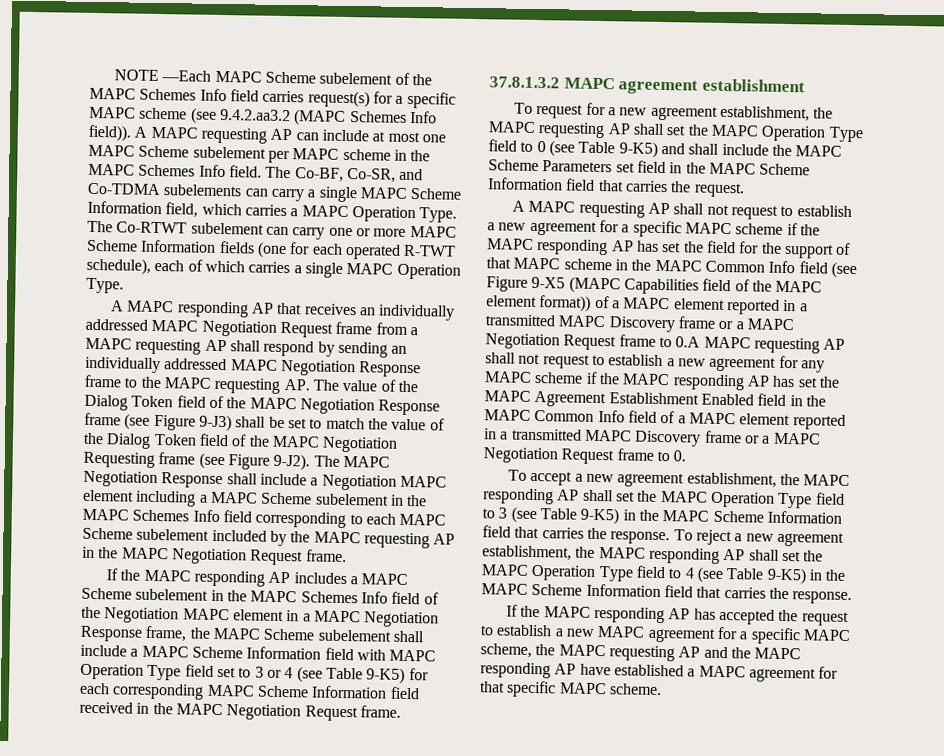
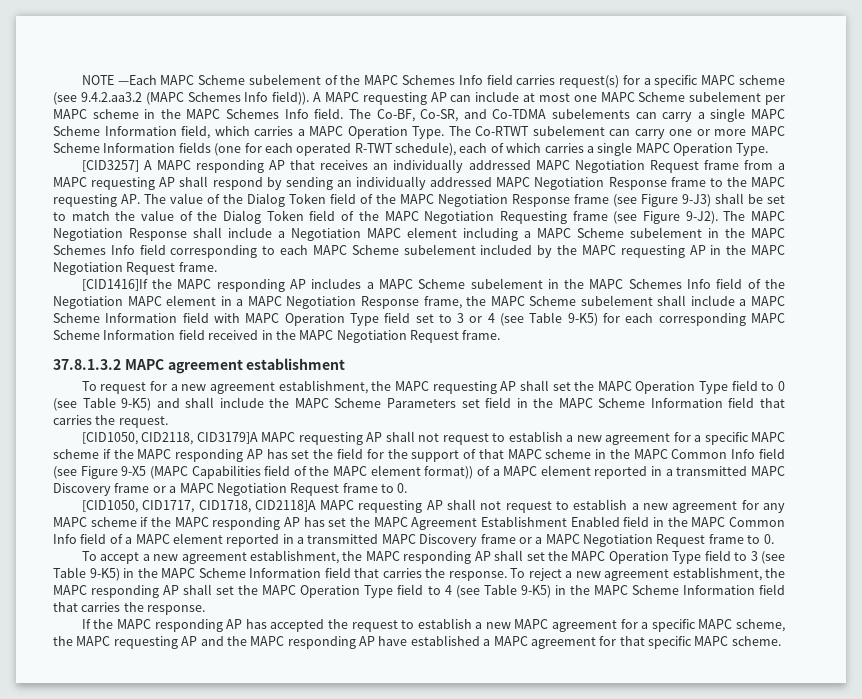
- A MAPC responding AP that receives an individually addressed MAPC Negotiation Request frame from a MAPC requesting AP shall respond by sending an individually addressed MAPC Negotiation Response frame to the MAPC requesting AP. The value of the Dialog Token field of the MAPC Negotiation Response frame (see Figure 9-J3) shall be set to match the value of the Dialog Token field of the MAPC Negotiation Requesting frame (see Figure 9-J2).
+ [CID3257] A MAPC responding AP that receives an individually addressed MAPC Negotiation Request frame from a MAPC requesting AP shall respond by sending an individually addressed MAPC Negotiation Response frame to the MAPC requesting AP. The value of the Dialog Token field of the MAPC Negotiation Response frame (see Figure 9-J3) shall be set to match the value of the Dialog Token field of the MAPC Negotiation Requesting frame (see Figure 9-J2).
- If the MAPC responding AP includes a MAPC Scheme subelement in the MAPC Schemes Info field of the Negotiation MAPC element in a MAPC Negotiation Response frame, the MAPC Scheme subelement shall include a MAPC Scheme Information field with MAPC Operation Type field set to 3 or 4 (see Table 9-K5) for each corresponding MAPC Scheme Information field received in the MAPC Negotiation Request frame.
+ [CID1416]If the MAPC responding AP includes a MAPC Scheme subelement in the MAPC Schemes Info field of the Negotiation MAPC element in a MAPC Negotiation Response frame, the MAPC Scheme subelement shall include a MAPC Scheme Information field with MAPC Operation Type field set to 3 or 4 (see Table 9-K5) for each corresponding MAPC Scheme Information field received in the MAPC Negotiation Request frame.
- A MAPC requesting AP shall not request to establish a new agreement for a specific MAPC scheme if the MAPC responding AP has set the field for the support of that MAPC scheme in the MAPC Common Info field (see Figure 9-X5 (MAPC Capabilities field of the MAPC element format)) of a MAPC element reported in a transmitted MAPC Discovery frame or a MAPC Negotiation Request frame to 0.A MAPC requesting AP shall not request to establish a new agreement for any MAPC scheme if the MAPC responding AP has set the MAPC Agreement Establishment Enabled field in the MAPC Common Info field of a MAPC element reported in a transmitted MAPC Discovery frame or a MAPC Negotiation Request frame to 0.
+ [CID1050, CID2118, CID3179]A MAPC requesting AP shall not request to establish a new agreement for a specific MAPC scheme if the MAPC responding AP has set the field for the support of that MAPC scheme in the MAPC Common Info field (see Figure 9-X5 (MAPC Capabilities field of the MAPC element format)) of a MAPC element reported in a transmitted MAPC Discovery frame or a MAPC Negotiation Request frame to 0.
+ [CID1050, CID1717, CID1718, CID2118]A MAPC requesting AP shall not request to establish a new agreement for any MAPC scheme if the MAPC responding AP has set the MAPC Agreement Establishment Enabled field in the MAPC Common Info field of a MAPC element reported in a transmitted MAPC Discovery frame or a MAPC Negotiation Request frame to 0.

